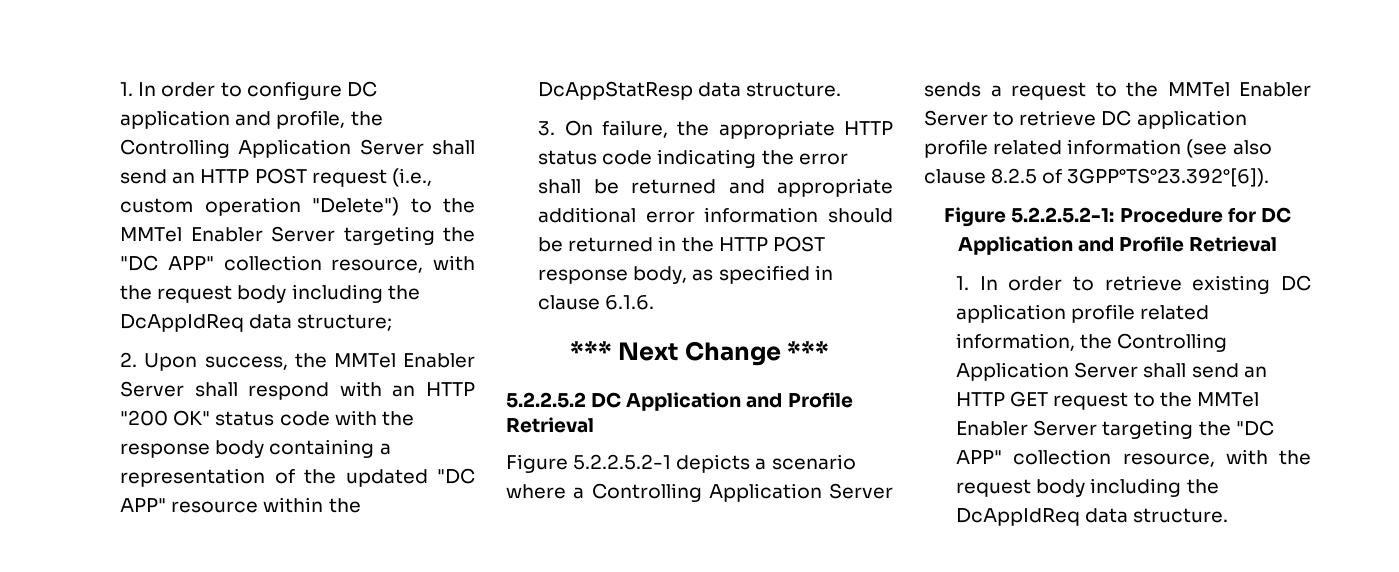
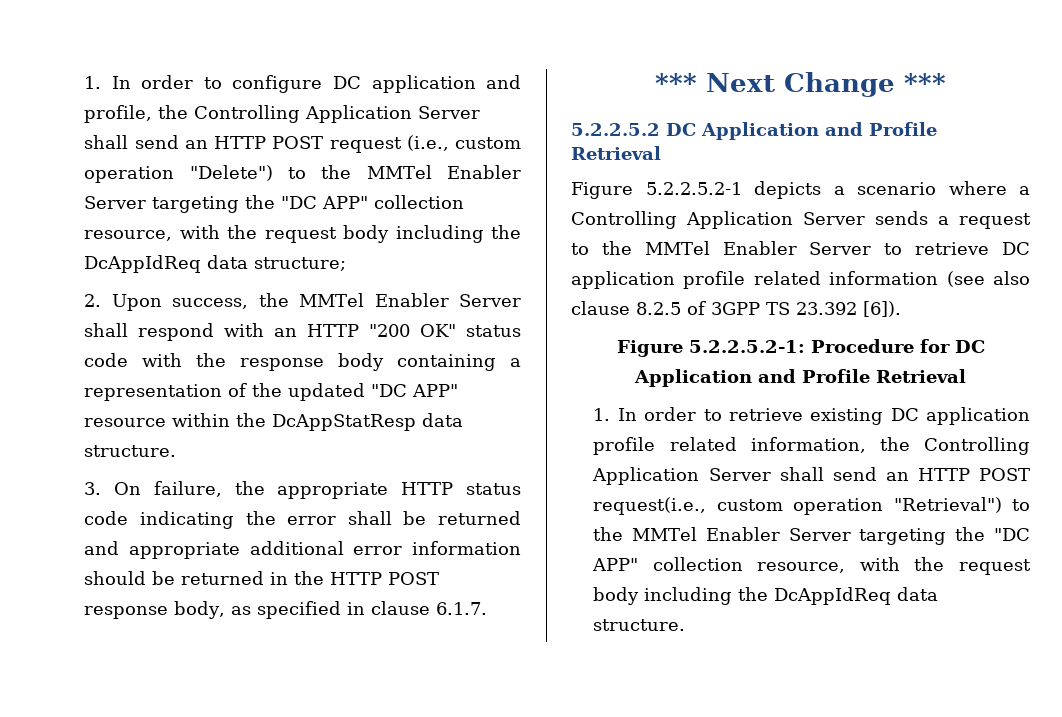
- 3. On failure, the appropriate HTTP status code indicating the error shall be returned and appropriate additional error information should be returned in the HTTP POST response body, as specified in clause 6.1.6.
+ 3. On failure, the appropriate HTTP status code indicating the error shall be returned and appropriate additional error information should be returned in the HTTP POST response body, as specified in clause 6.1.7.
- Figure 5.2.2.5.2-1 depicts a scenario where a Controlling Application Server sends a request to the MMTel Enabler Server to retrieve DC application profile related information (see also clause 8.2.5 of 3GPP°TS°23.392°[6]).
+ Figure 5.2.2.5.2-1 depicts a scenario where a Controlling Application Server sends a request to the MMTel Enabler Server to retrieve DC application profile related information (see also clause 8.2.5 of 3GPP TS 23.392 [6]).
- 1. In order to retrieve existing DC application profile related information, the Controlling Application Server shall send an HTTP GET request to the MMTel Enabler Server targeting the "DC APP" collection resource, with the request body including the DcAppIdReq data structure.
+ 1. In order to retrieve existing DC application profile related information, the Controlling Application Server shall send an HTTP POST request(i.e., custom operation "Retrieval") to the MMTel Enabler Server targeting the "DC APP" collection resource, with the request body including the DcAppIdReq data structure.

